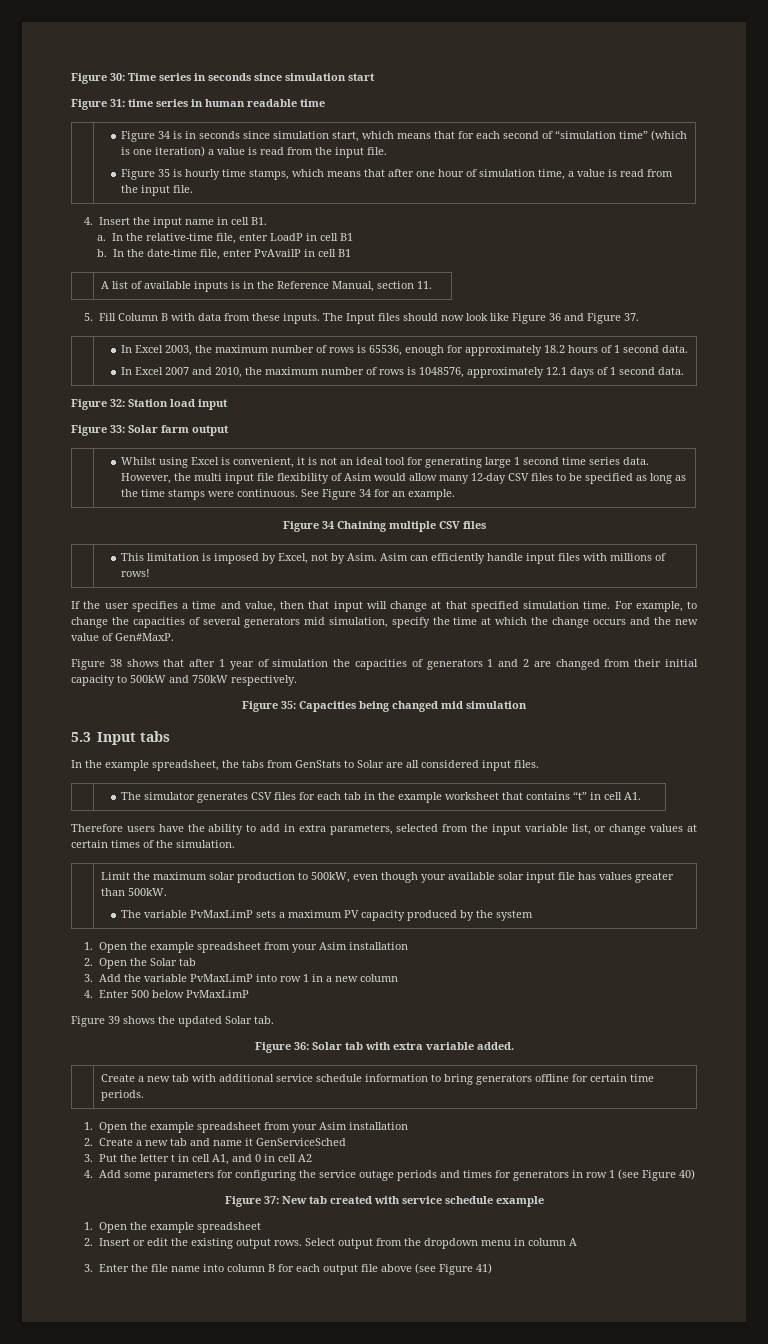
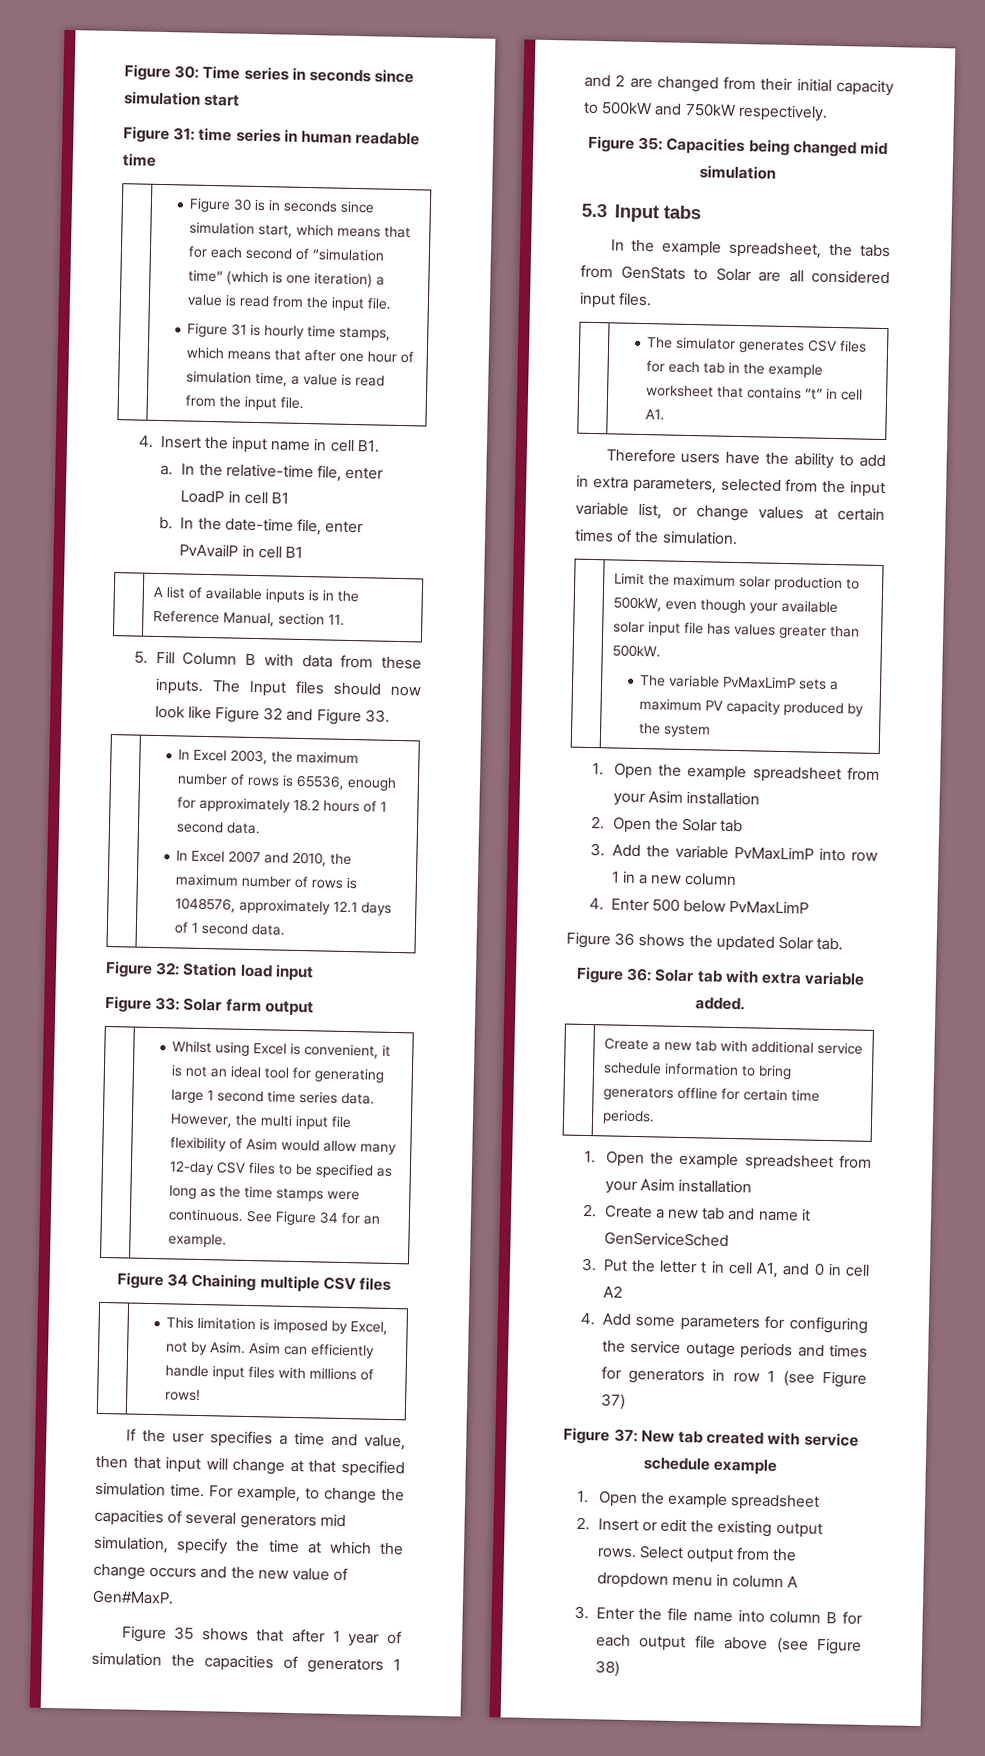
- Figure 34 is in seconds since simulation start, which means that for each second of “simulation time” (which is one iteration) a value is read from the input file.
+ Figure 30 is in seconds since simulation start, which means that for each second of “simulation time” (which is one iteration) a value is read from the input file.
- Figure 35 is hourly time stamps, which means that after one hour of simulation time, a value is read from the input file.
+ Figure 31 is hourly time stamps, which means that after one hour of simulation time, a value is read from the input file.
- The Input files should now look like Figure 36 and Figure 37.
+ The Input files should now look like Figure 32 and Figure 33.
- Figure 38 shows that after 1 year of simulation the capacities of generators 1 and 2 are changed from their initial capacity to 500kW and 750kW respectively.
+ Figure 35 shows that after 1 year of simulation the capacities of generators 1 and 2 are changed from their initial capacity to 500kW and 750kW respectively.
- Figure 39 shows the updated Solar tab.
+ Figure 36 shows the updated Solar tab.
- 4. Add some parameters for configuring the service outage periods and times for generators in row 1 (see Figure 40)
+ 4. Add some parameters for configuring the service outage periods and times for generators in row 1 (see Figure 37)
- 3. Enter the file name into column B for each output file above (see Figure 41)
+ 3. Enter the file name into column B for each output file above (see Figure 38)

